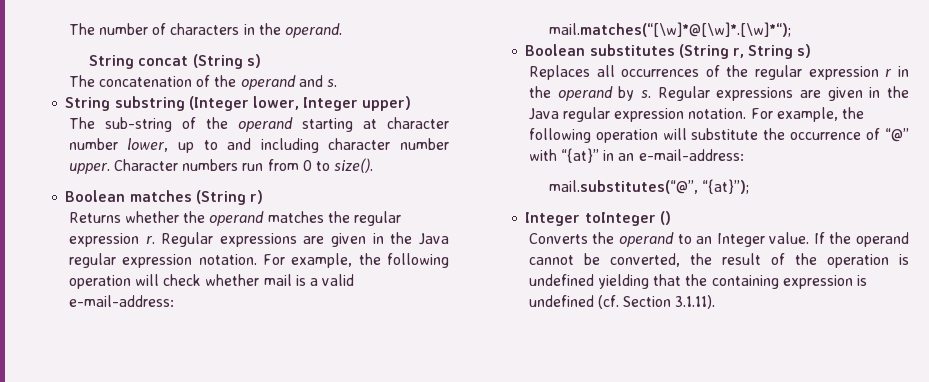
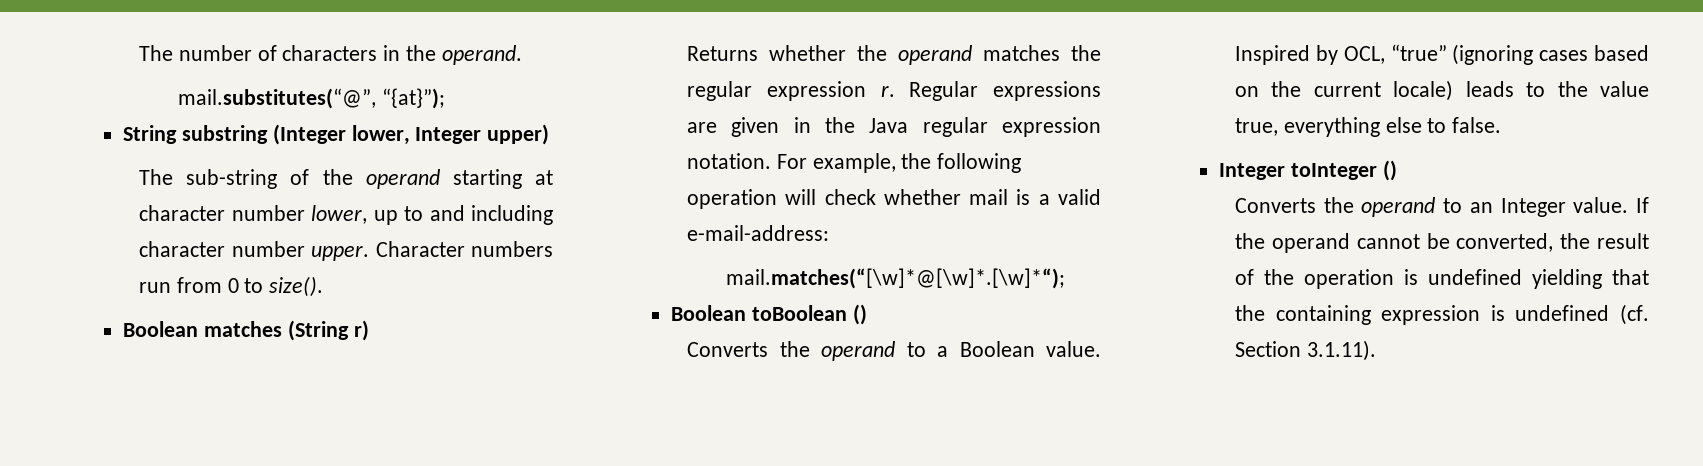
- String concat (String s)
- The concatenation of the operand and s.
+ mail.substitutes(“@”, “{at}”);
- Boolean substitutes (String r, String s)
- Replaces all occurrences of the regular expression r in the operand by s. Regular expressions are given in the Java regular expression notation. For example, the following operation will substitute the occurrence of “@” with “{at}” in an e-mail-address:
- mail.substitutes(“@”, “{at}”);
+ Boolean toBoolean ()
+ Converts the operand to a Boolean value. Inspired by OCL, “true” (ignoring cases based on the current locale) leads to the value true, everything else to false.

